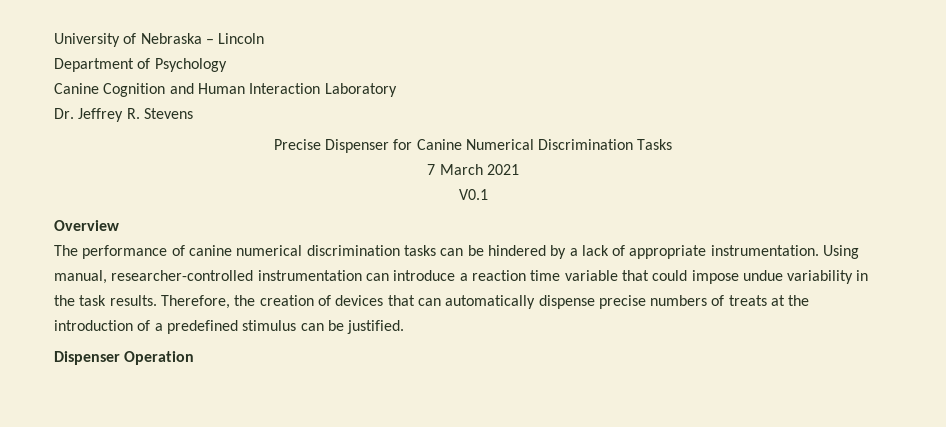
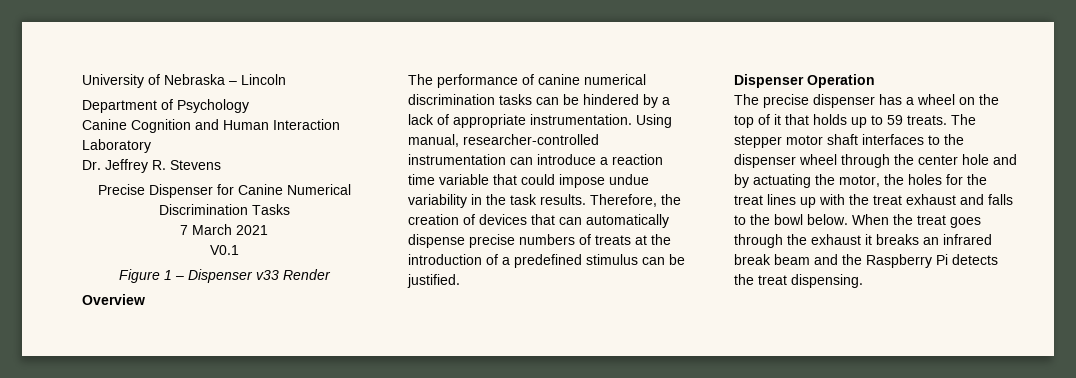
+ Figure 1 – Dispenser v33 Render
+ The precise dispenser has a wheel on the top of it that holds up to 59 treats. The stepper motor shaft interfaces to the dispenser wheel through the center hole and by actuating the motor, the holes for the treat lines up with the treat exhaust and falls to the bowl below. When the treat goes through the exhaust it breaks an infrared break beam and the Raspberry Pi detects the treat dispensing.

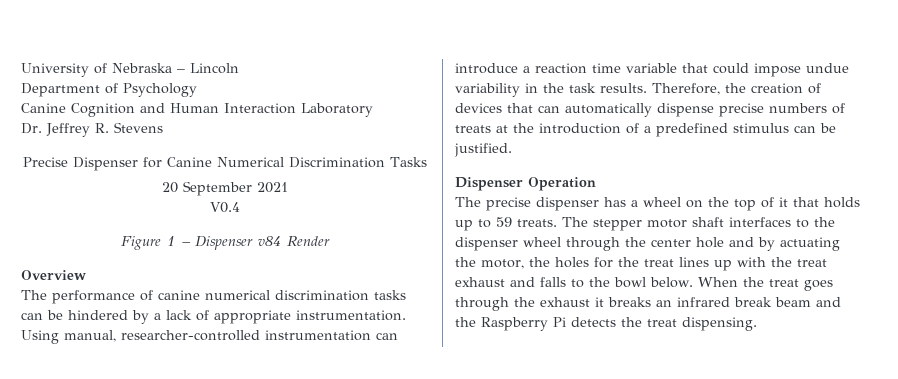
- 7 March 2021
+ 20 September 2021
- V0.1
+ V0.4
- Figure 1 – Dispenser v33 Render
+ Figure 1 – Dispenser v84 Render

